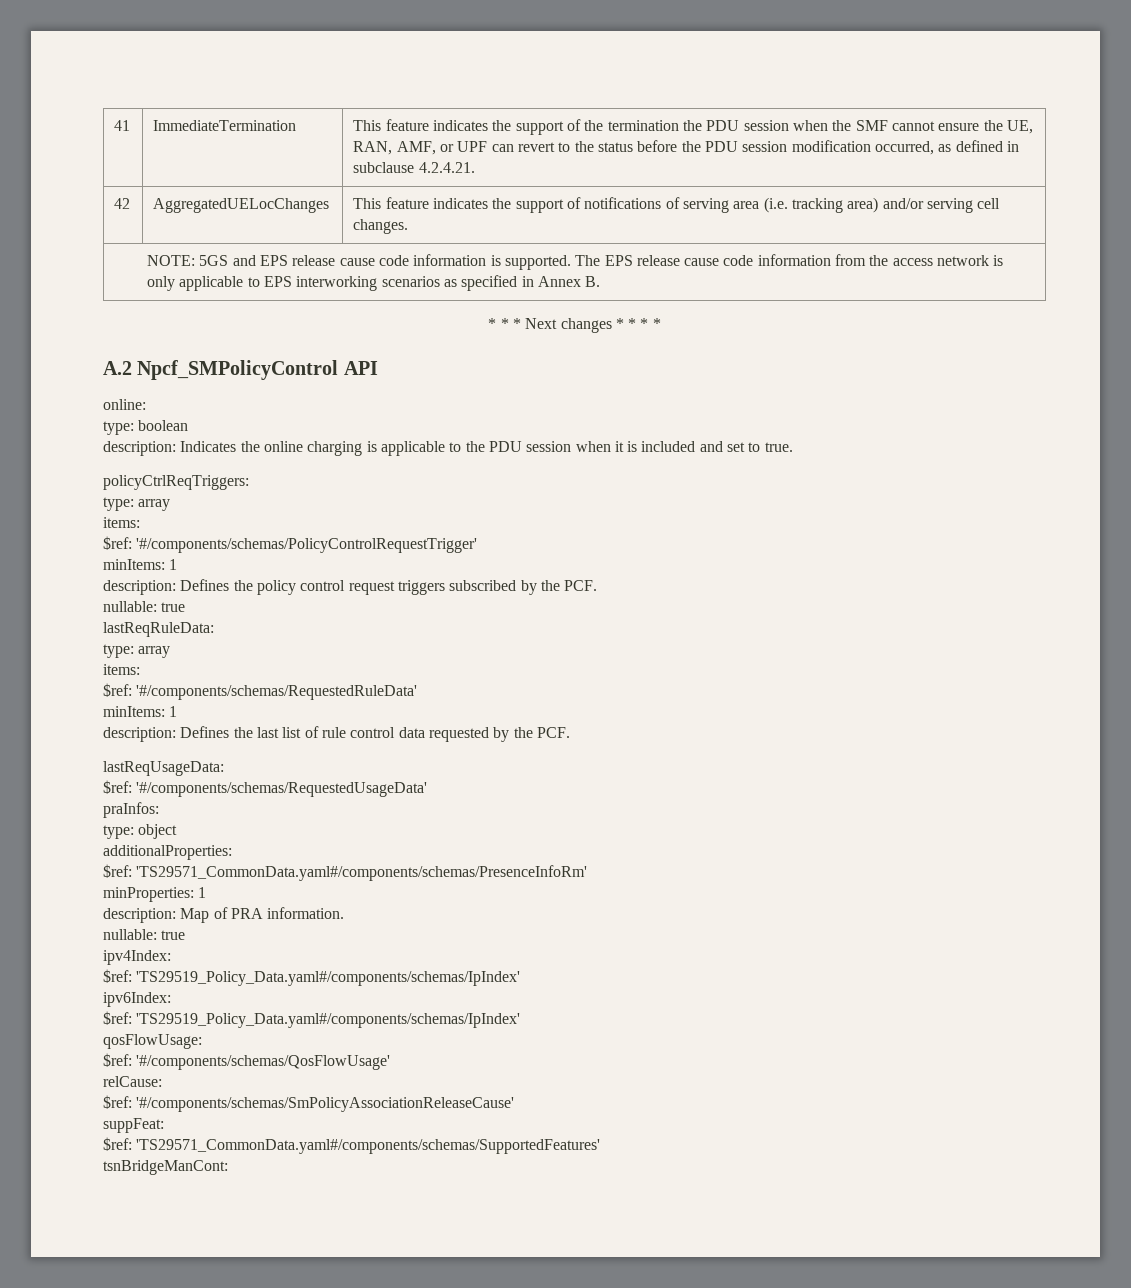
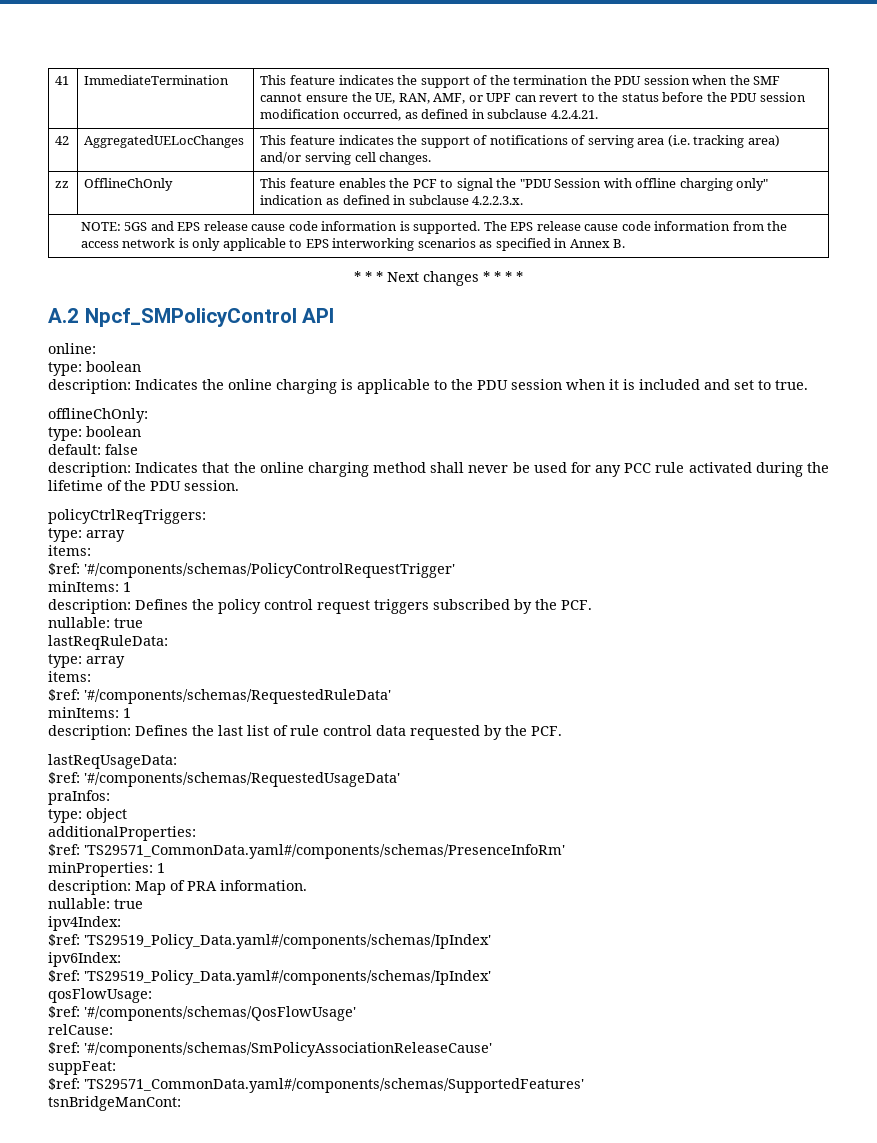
+ zz | OfflineChOnly | This feature enables the PCF to signal the "PDU Session with offline charging only" indication as defined in subclause 4.2.2.3.x.
+ offlineChOnly:
+ type: boolean
+ default: false
+ description: Indicates that the online charging method shall never be used for any PCC rule activated during the lifetime of the PDU session.

